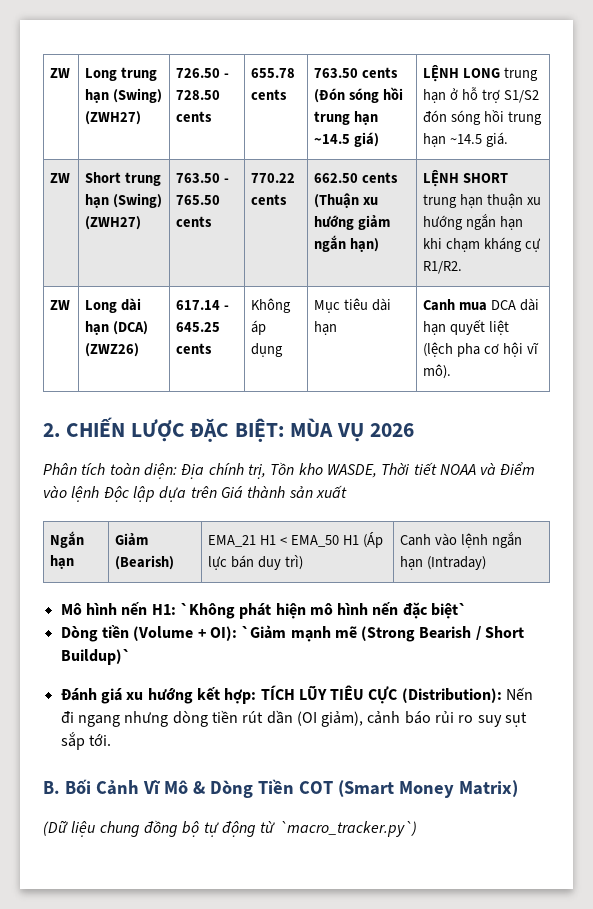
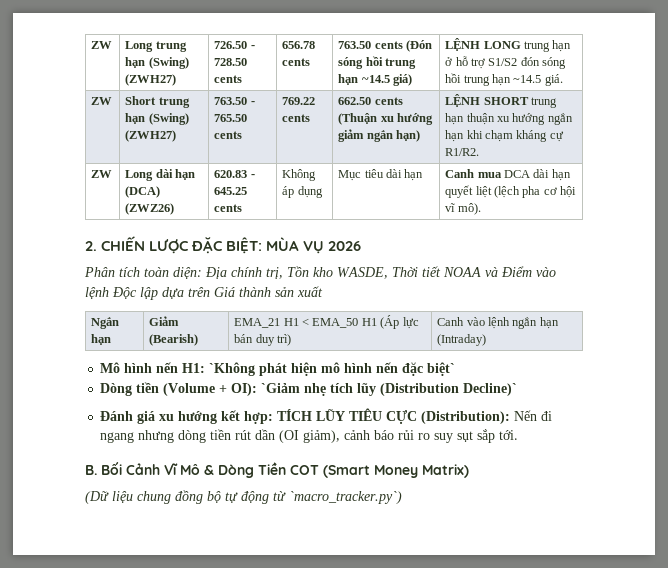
- ZW | Long trung hạn (Swing) (ZWH27) | 726.50 - 728.50 cents | 655.78 cents | 763.50 cents (Đón sóng hồi trung hạn ~14.5 giá) | LỆNH LONG trung hạn ở hỗ trợ S1/S2 đón sóng hồi trung hạn ~14.5 giá.
+ ZW | Long trung hạn (Swing) (ZWH27) | 726.50 - 728.50 cents | 656.78 cents | 763.50 cents (Đón sóng hồi trung hạn ~14.5 giá) | LỆNH LONG trung hạn ở hỗ trợ S1/S2 đón sóng hồi trung hạn ~14.5 giá.
- ZW | Short trung hạn (Swing) (ZWH27) | 763.50 - 765.50 cents | 770.22 cents | 662.50 cents (Thuận xu hướng giảm ngắn hạn) | LỆNH SHORT trung hạn thuận xu hướng ngắn hạn khi chạm kháng cự R1/R2.
+ ZW | Short trung hạn (Swing) (ZWH27) | 763.50 - 765.50 cents | 769.22 cents | 662.50 cents (Thuận xu hướng giảm ngắn hạn) | LỆNH SHORT trung hạn thuận xu hướng ngắn hạn khi chạm kháng cự R1/R2.
- ZW | Long dài hạn (DCA) (ZWZ26) | 617.14 - 645.25 cents | Không áp dụng | Mục tiêu dài hạn | Canh mua DCA dài hạn quyết liệt (lệch pha cơ hội vĩ mô).
+ ZW | Long dài hạn (DCA) (ZWZ26) | 620.83 - 645.25 cents | Không áp dụng | Mục tiêu dài hạn | Canh mua DCA dài hạn quyết liệt (lệch pha cơ hội vĩ mô).
- Dòng tiền (Volume + OI): `Giảm mạnh mẽ (Strong Bearish / Short Buildup)`
+ Dòng tiền (Volume + OI): `Giảm nhẹ tích lũy (Distribution Decline)`

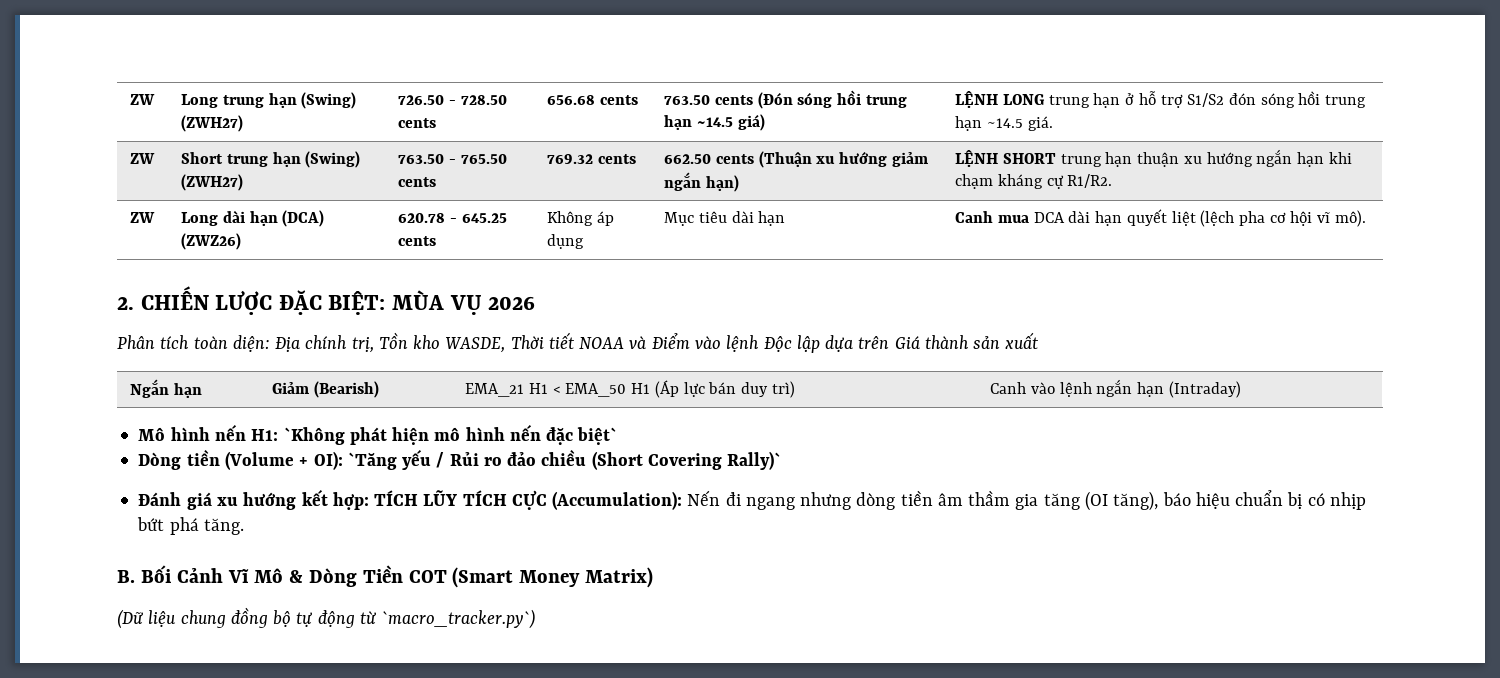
- ZW | Long trung hạn (Swing) (ZWH27) | 726.50 - 728.50 cents | 656.78 cents | 763.50 cents (Đón sóng hồi trung hạn ~14.5 giá) | LỆNH LONG trung hạn ở hỗ trợ S1/S2 đón sóng hồi trung hạn ~14.5 giá.
+ ZW | Long trung hạn (Swing) (ZWH27) | 726.50 - 728.50 cents | 656.68 cents | 763.50 cents (Đón sóng hồi trung hạn ~14.5 giá) | LỆNH LONG trung hạn ở hỗ trợ S1/S2 đón sóng hồi trung hạn ~14.5 giá.
- ZW | Short trung hạn (Swing) (ZWH27) | 763.50 - 765.50 cents | 769.22 cents | 662.50 cents (Thuận xu hướng giảm ngắn hạn) | LỆNH SHORT trung hạn thuận xu hướng ngắn hạn khi chạm kháng cự R1/R2.
+ ZW | Short trung hạn (Swing) (ZWH27) | 763.50 - 765.50 cents | 769.32 cents | 662.50 cents (Thuận xu hướng giảm ngắn hạn) | LỆNH SHORT trung hạn thuận xu hướng ngắn hạn khi chạm kháng cự R1/R2.
- ZW | Long dài hạn (DCA) (ZWZ26) | 620.83 - 645.25 cents | Không áp dụng | Mục tiêu dài hạn | Canh mua DCA dài hạn quyết liệt (lệch pha cơ hội vĩ mô).
+ ZW | Long dài hạn (DCA) (ZWZ26) | 620.78 - 645.25 cents | Không áp dụng | Mục tiêu dài hạn | Canh mua DCA dài hạn quyết liệt (lệch pha cơ hội vĩ mô).
- Dòng tiền (Volume + OI): `Giảm nhẹ tích lũy (Distribution Decline)`
+ Dòng tiền (Volume + OI): `Tăng yếu / Rủi ro đảo chiều (Short Covering Rally)`
- Đánh giá xu hướng kết hợp: TÍCH LŨY TIÊU CỰC (Distribution): Nến đi ngang nhưng dòng tiền rút dần (OI giảm), cảnh báo rủi ro suy sụt sắp tới.
+ Đánh giá xu hướng kết hợp: TÍCH LŨY TÍCH CỰC (Accumulation): Nến đi ngang nhưng dòng tiền âm thầm gia tăng (OI tăng), báo hiệu chuẩn bị có nhịp bứt phá tăng.

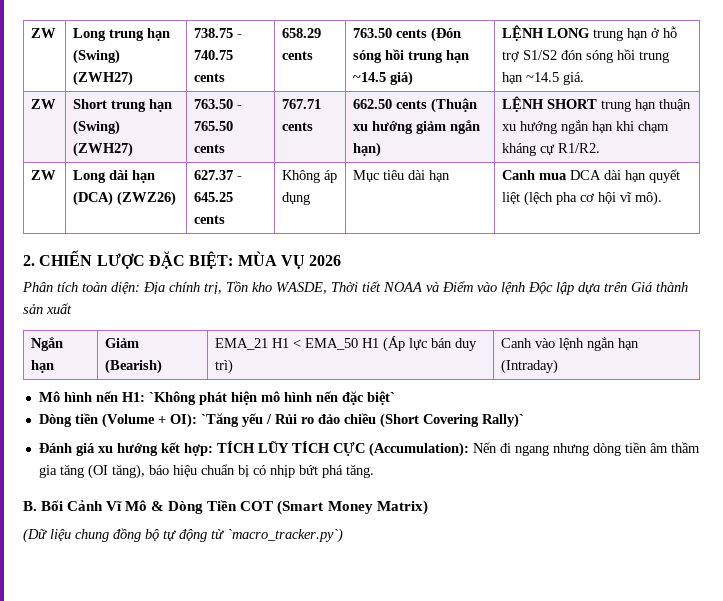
- ZW | Long trung hạn (Swing) (ZWH27) | 726.50 - 728.50 cents | 656.68 cents | 763.50 cents (Đón sóng hồi trung hạn ~14.5 giá) | LỆNH LONG trung hạn ở hỗ trợ S1/S2 đón sóng hồi trung hạn ~14.5 giá.
+ ZW | Long trung hạn (Swing) (ZWH27) | 738.75 - 740.75 cents | 658.29 cents | 763.50 cents (Đón sóng hồi trung hạn ~14.5 giá) | LỆNH LONG trung hạn ở hỗ trợ S1/S2 đón sóng hồi trung hạn ~14.5 giá.
- ZW | Short trung hạn (Swing) (ZWH27) | 763.50 - 765.50 cents | 769.32 cents | 662.50 cents (Thuận xu hướng giảm ngắn hạn) | LỆNH SHORT trung hạn thuận xu hướng ngắn hạn khi chạm kháng cự R1/R2.
+ ZW | Short trung hạn (Swing) (ZWH27) | 763.50 - 765.50 cents | 767.71 cents | 662.50 cents (Thuận xu hướng giảm ngắn hạn) | LỆNH SHORT trung hạn thuận xu hướng ngắn hạn khi chạm kháng cự R1/R2.
- ZW | Long dài hạn (DCA) (ZWZ26) | 620.78 - 645.25 cents | Không áp dụng | Mục tiêu dài hạn | Canh mua DCA dài hạn quyết liệt (lệch pha cơ hội vĩ mô).
+ ZW | Long dài hạn (DCA) (ZWZ26) | 627.37 - 645.25 cents | Không áp dụng | Mục tiêu dài hạn | Canh mua DCA dài hạn quyết liệt (lệch pha cơ hội vĩ mô).

